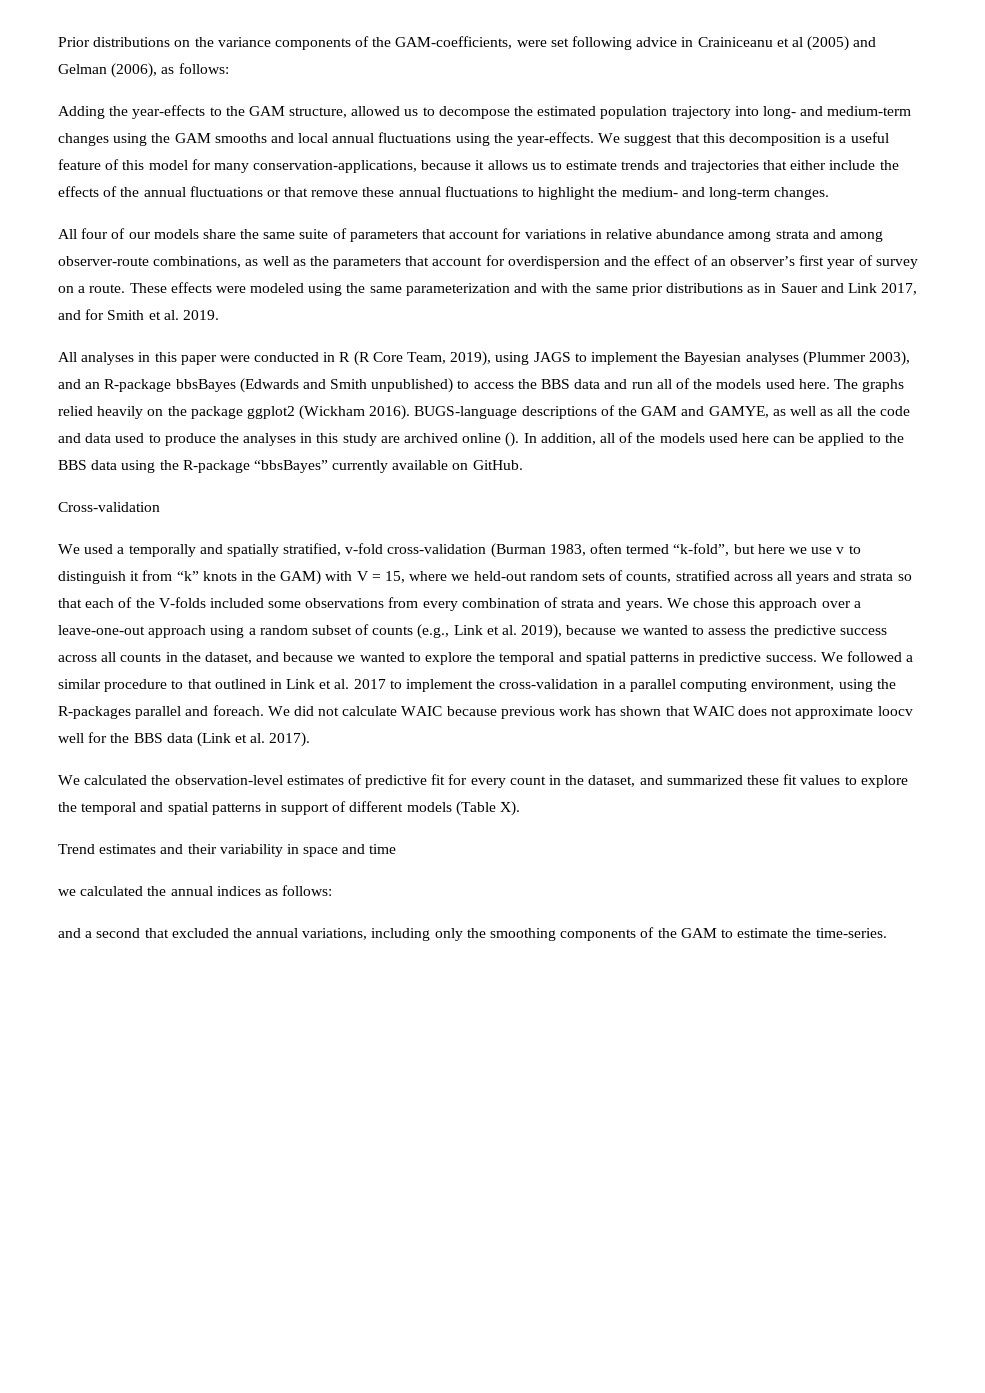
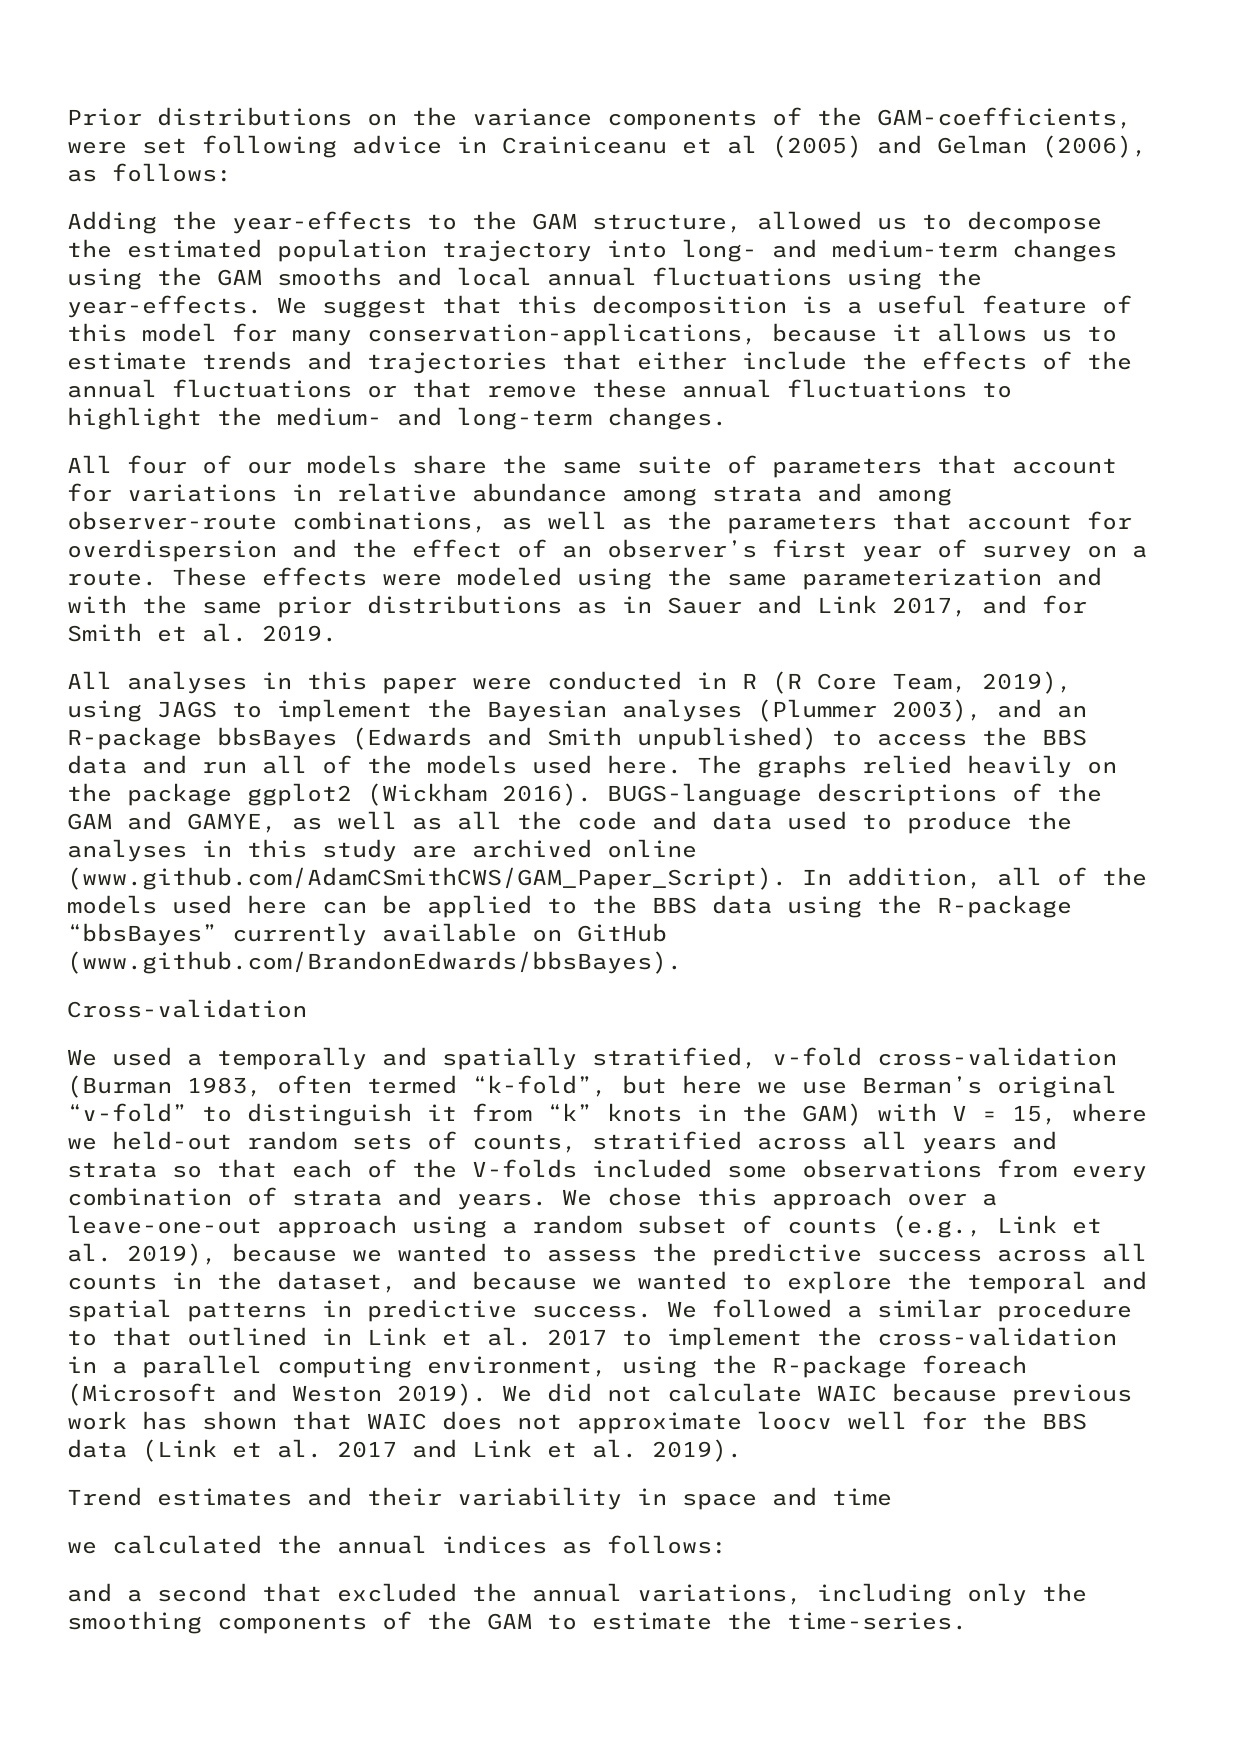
- BUGS-language descriptions of the GAM and GAMYE, as well as all the code and data used to produce the analyses in this study are archived online (). In addition, all of the models used here can be applied to the BBS data using the R-package “bbsBayes” currently available on GitHub.
+ BUGS-language descriptions of the GAM and GAMYE, as well as all the code and data used to produce the analyses in this study are archived online (www.github.com/AdamCSmithCWS/GAM_Paper_Script). In addition, all of the models used here can be applied to the BBS data using the R-package “bbsBayes” currently available on GitHub (www.github.com/BrandonEdwards/bbsBayes).
- We used a temporally and spatially stratified, v-fold cross-validation (Burman 1983, often termed “k-fold”, but here we use v to distinguish it from “k” knots in the GAM) with V = 15, where we held-out random sets of counts, stratified across all years and strata so that each of the V-folds included some observations from every combination of strata and years.
+ We used a temporally and spatially stratified, v-fold cross-validation (Burman 1983, often termed “k-fold”, but here we use Berman’s original “v-fold” to distinguish it from “k” knots in the GAM) with V = 15, where we held-out random sets of counts, stratified across all years and strata so that each of the V-folds included some observations from every combination of strata and years.
- We followed a similar procedure to that outlined in Link et al. 2017 to implement the cross-validation in a parallel computing environment, using the R-packages parallel and foreach.
+ We followed a similar procedure to that outlined in Link et al. 2017 to implement the cross-validation in a parallel computing environment, using the R-package foreach (Microsoft and Weston 2019).
- We did not calculate WAIC because previous work has shown that WAIC does not approximate loocv well for the BBS data (Link et al. 2017).
- We calculated the observation-level estimates of predictive fit for every count in the dataset, and summarized these fit values to explore the temporal and spatial patterns in support of different models (Table X).
+ We did not calculate WAIC because previous work has shown that WAIC does not approximate loocv well for the BBS data (Link et al. 2017 and Link et al. 2019).

